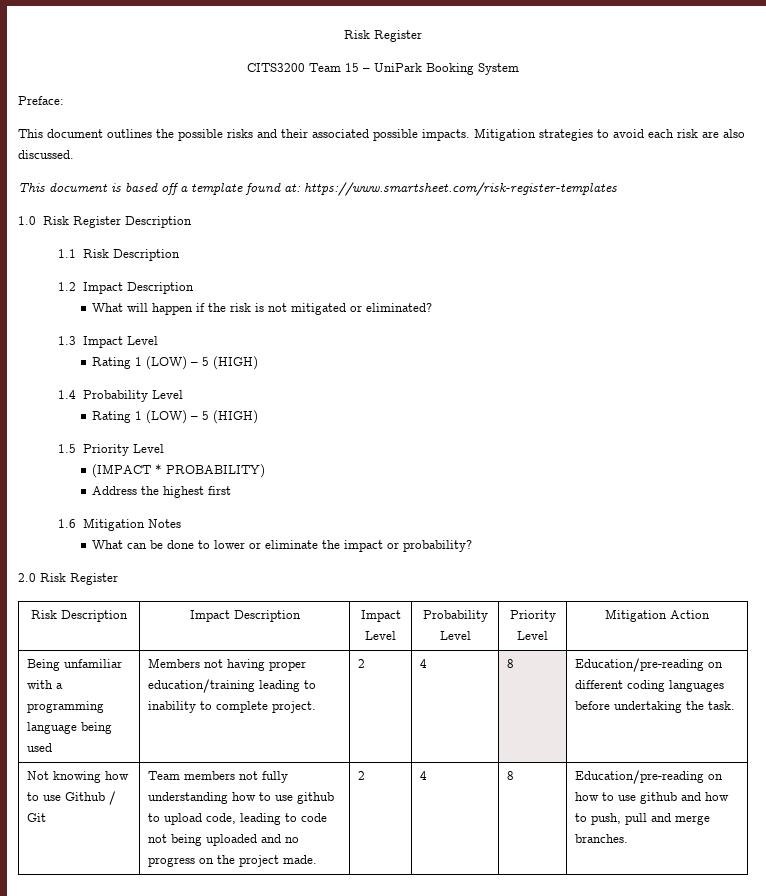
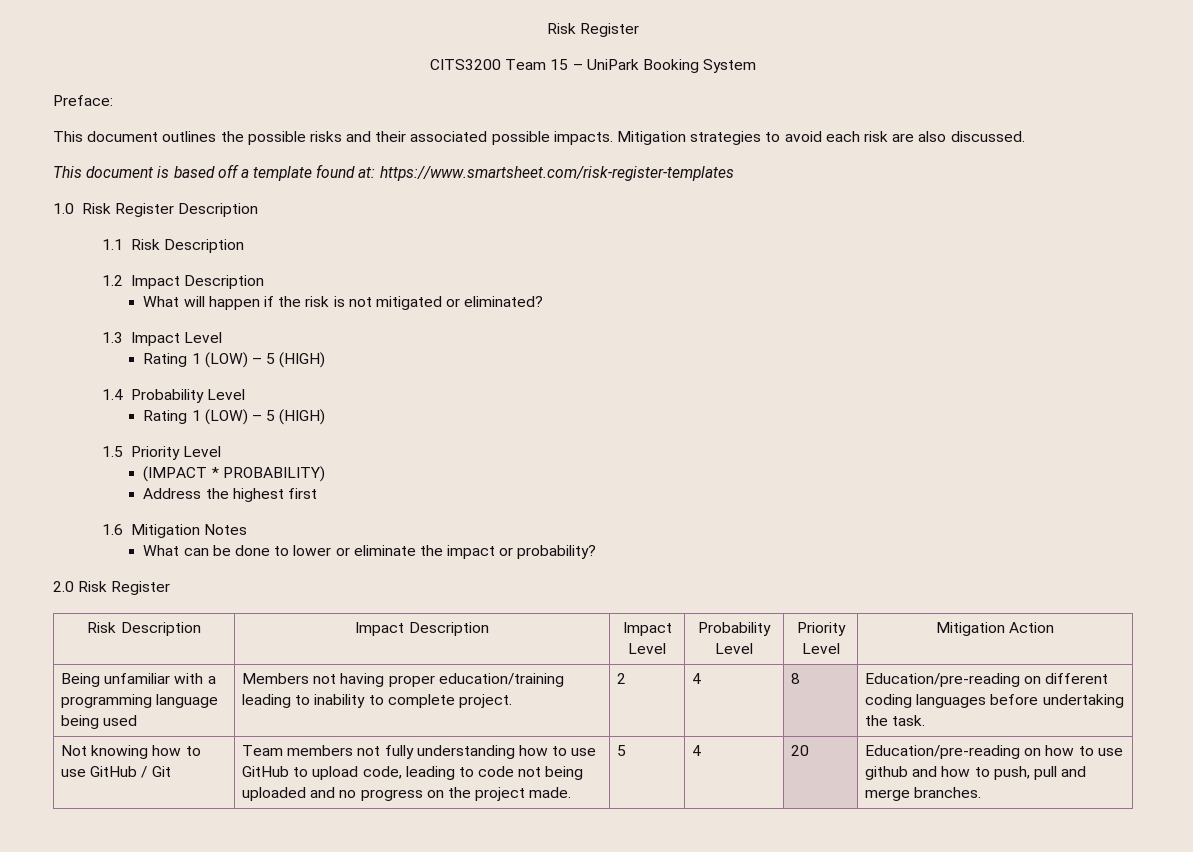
- Not knowing how to use Github / Git
+ Not knowing how to use GitHub / Git
- Team members not fully understanding how to use github to upload code, leading to code not being uploaded and no progress on the project made. | 2 | 4 | 8
+ Team members not fully understanding how to use GitHub to upload code, leading to code not being uploaded and no progress on the project made. | 5 | 4 | 20

